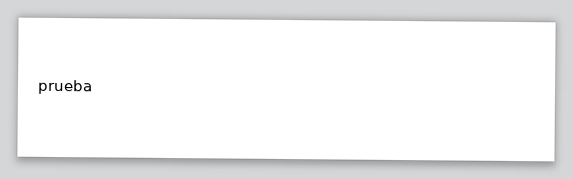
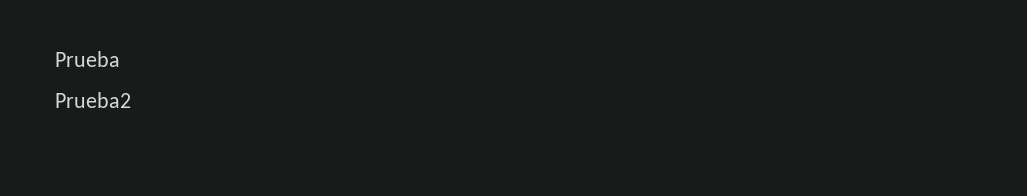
- prueba
+ Prueba
+ Prueba2

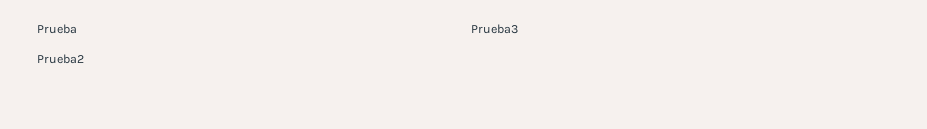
+ Prueba3

